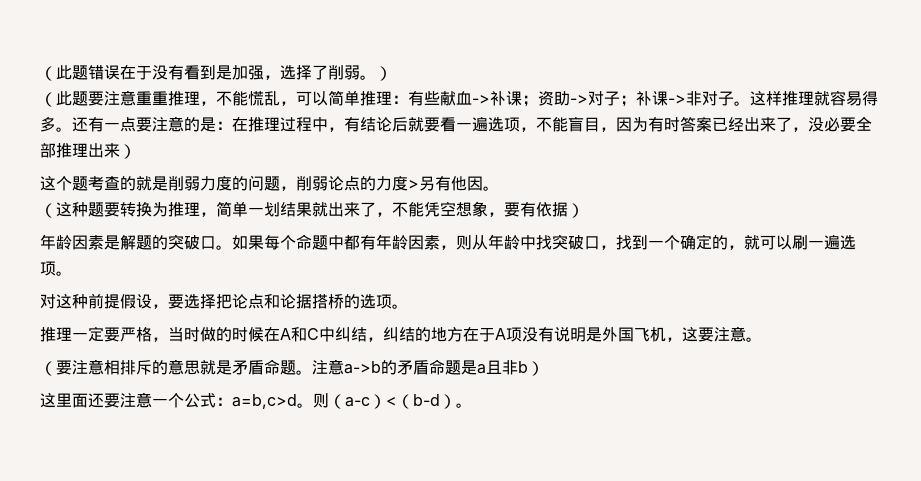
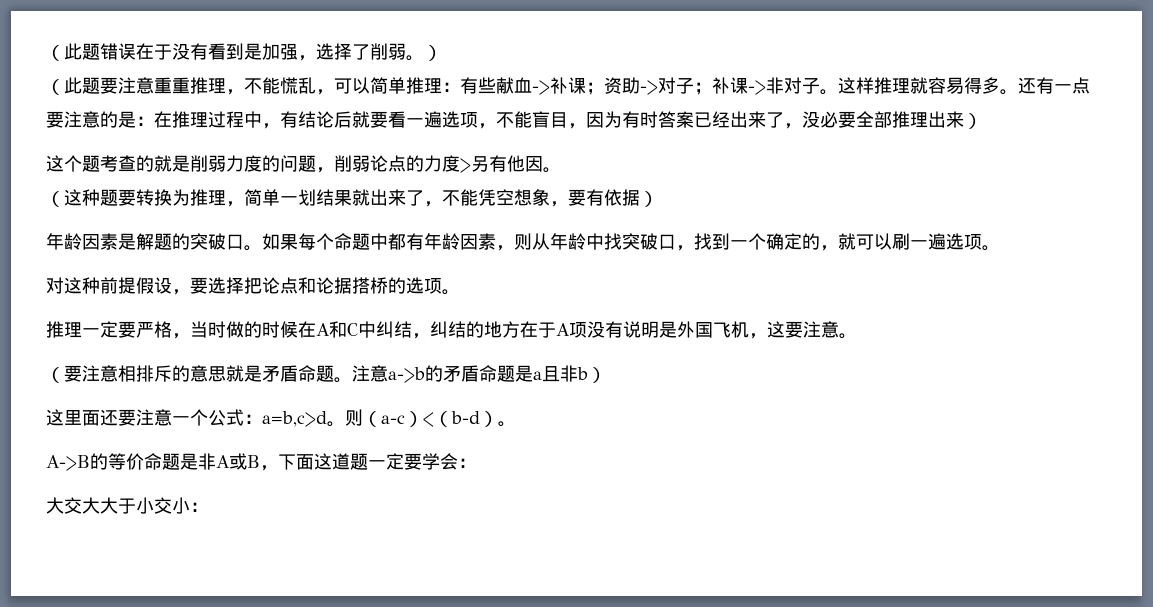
+ A->B的等价命题是非A或B，下面这道题一定要学会：
+ 大交大大于小交小：

